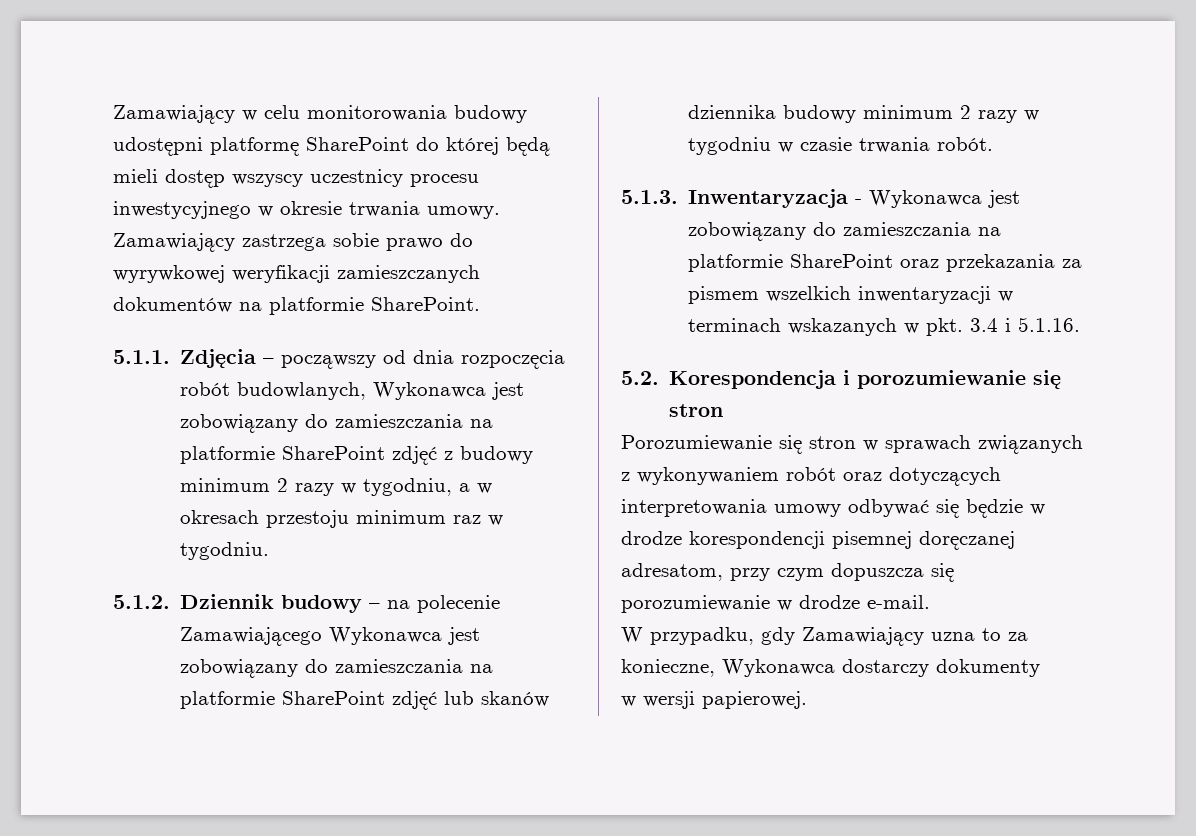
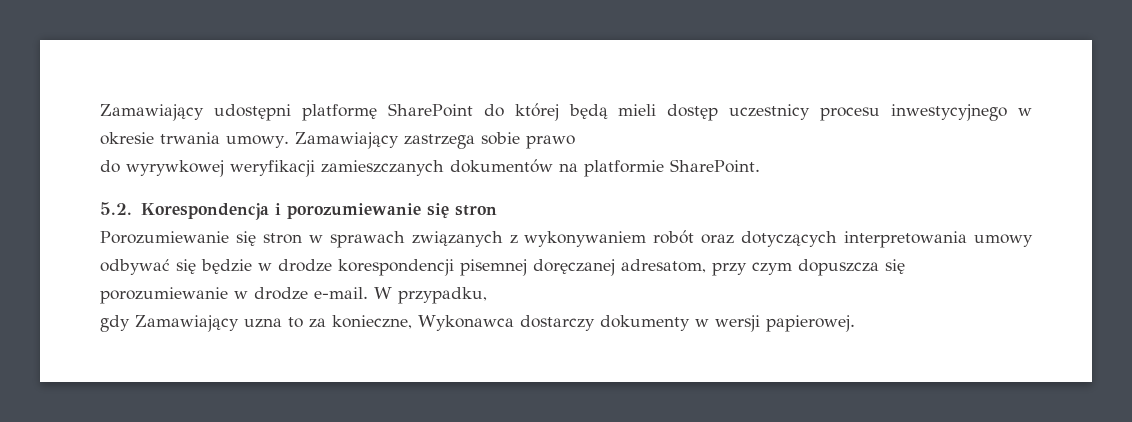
- Zamawiający w celu monitorowania budowy udostępni platformę SharePoint do której będą mieli dostęp wszyscy uczestnicy procesu inwestycyjnego w okresie trwania umowy.
+ Zamawiający udostępni platformę SharePoint do której będą mieli dostęp uczestnicy procesu inwestycyjnego w okresie trwania umowy.
- Zamawiający zastrzega sobie prawo do wyrywkowej weryfikacji zamieszczanych dokumentów na platformie SharePoint.
+ Zamawiający zastrzega sobie prawo
+ do wyrywkowej weryfikacji zamieszczanych dokumentów na platformie SharePoint.
- 5.1.1. Zdjęcia – począwszy od dnia rozpoczęcia robót budowlanych, Wykonawca jest zobowiązany do zamieszczania na platformie SharePoint zdjęć z budowy minimum 2 razy w tygodniu, a w okresach przestoju minimum raz w tygodniu.
- 5.1.2. Dziennik budowy – na polecenie Zamawiającego Wykonawca jest zobowiązany do zamieszczania na platformie SharePoint zdjęć lub skanów dziennika budowy minimum 2 razy w tygodniu w czasie trwania robót.
- 5.1.3. Inwentaryzacja - Wykonawca jest zobowiązany do zamieszczania na platformie SharePoint oraz przekazania za pismem wszelkich inwentaryzacji w terminach wskazanych w pkt. 3.4 i 5.1.16.
- Porozumiewanie się stron w sprawach związanych z wykonywaniem robót oraz dotyczących interpretowania umowy odbywać się będzie w drodze korespondencji pisemnej doręczanej adresatom, przy czym dopuszcza się porozumiewanie w drodze e-mail.
- W przypadku, gdy Zamawiający uzna to za konieczne, Wykonawca dostarczy dokumenty
- w wersji papierowej.
+ Porozumiewanie się stron w sprawach związanych z wykonywaniem robót oraz dotyczących interpretowania umowy odbywać się będzie w drodze korespondencji pisemnej doręczanej adresatom, przy czym dopuszcza się porozumiewanie w drodze e-mail. W przypadku,
+ gdy Zamawiający uzna to za konieczne, Wykonawca dostarczy dokumenty w wersji papierowej.

